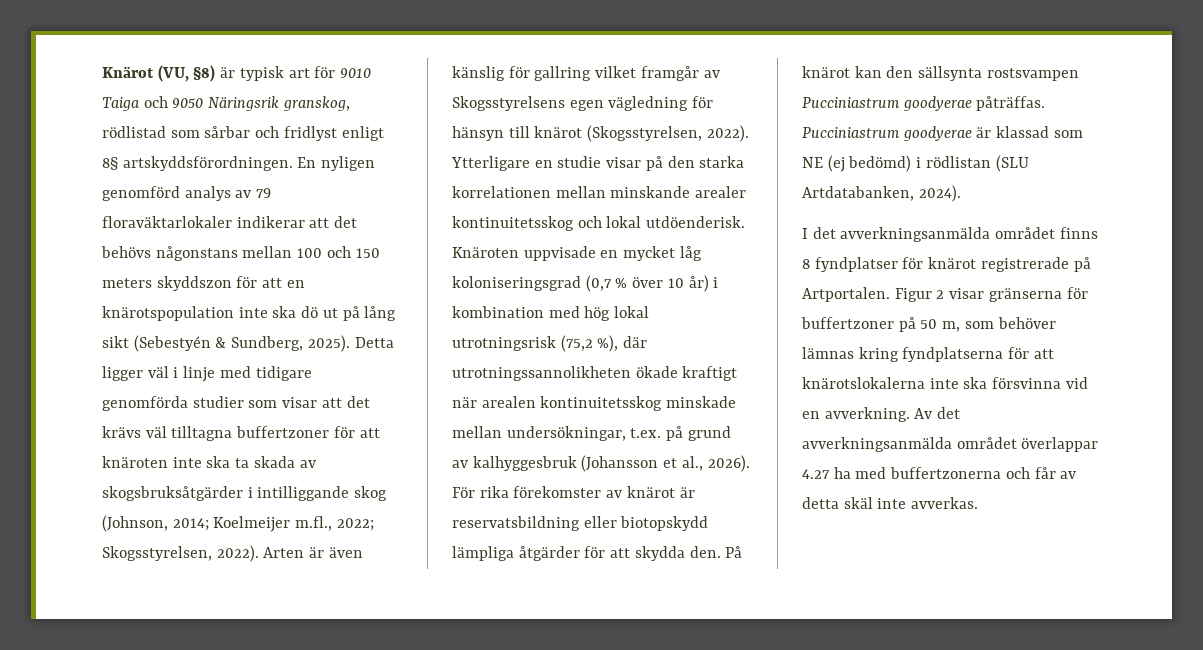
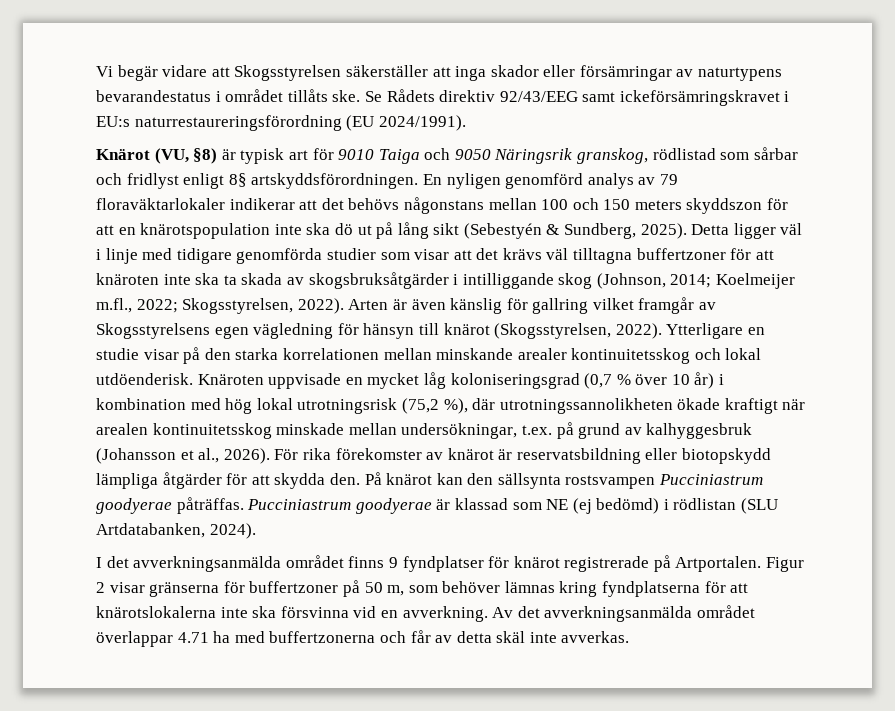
+ Vi begär vidare att Skogsstyrelsen säkerställer att inga skador eller försämringar av naturtypens bevarandestatus i området tillåts ske. Se Rådets direktiv 92/43/EEG samt ickeförsämringskravet i EU:s naturrestaureringsförordning (EU 2024/1991).
- I det avverkningsanmälda området finns 8 fyndplatser för knärot registrerade på Artportalen.
+ I det avverkningsanmälda området finns 9 fyndplatser för knärot registrerade på Artportalen.
- Av det avverkningsanmälda området överlappar 4.27 ha med buffertzonerna och får av detta skäl inte avverkas.
+ Av det avverkningsanmälda området överlappar 4.71 ha med buffertzonerna och får av detta skäl inte avverkas.

